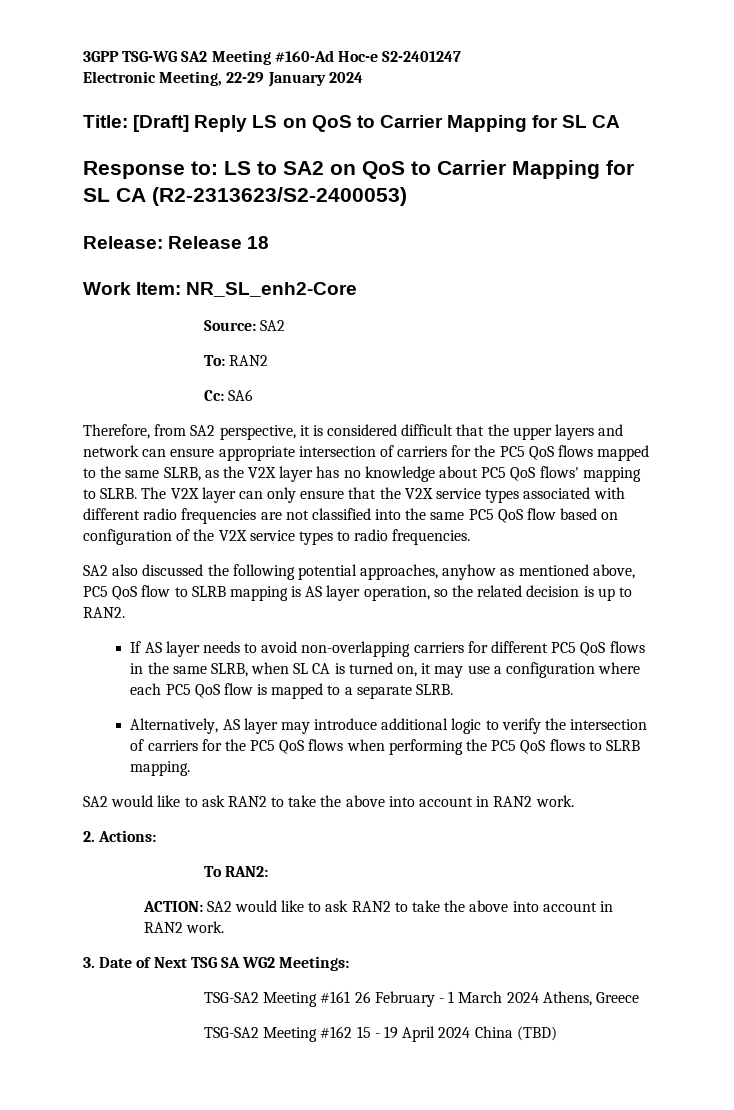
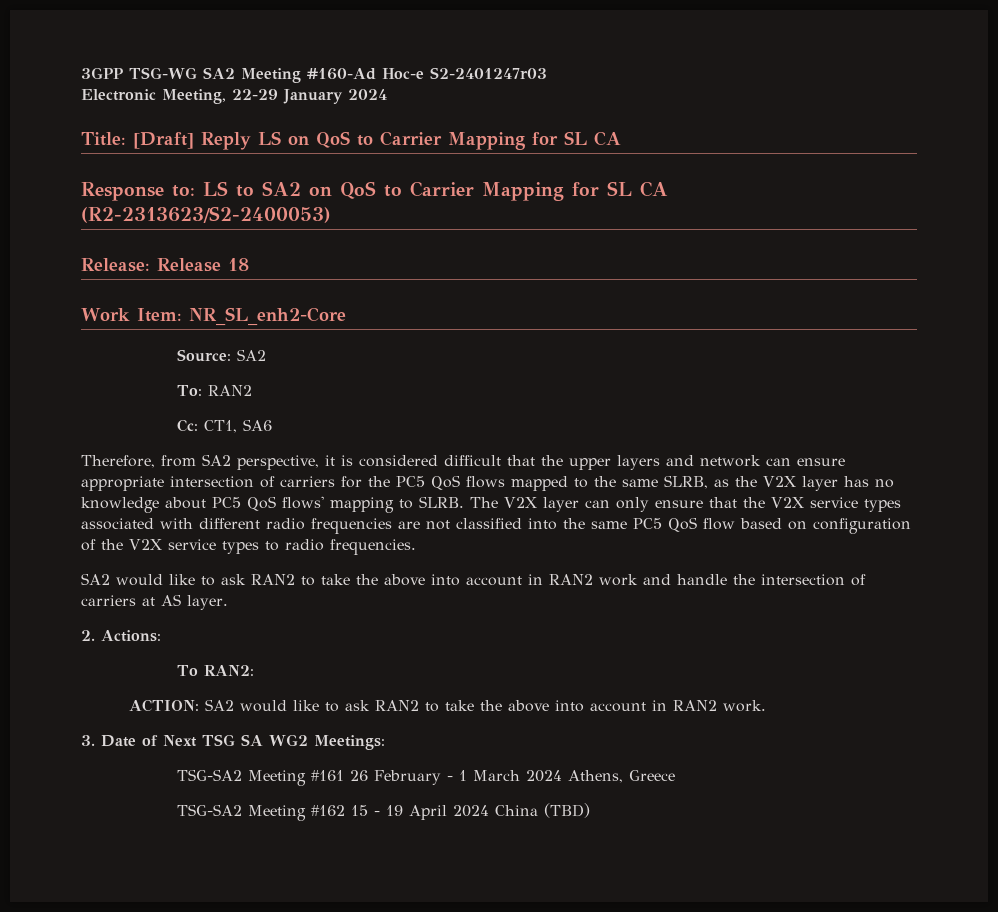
- 3GPP TSG-WG SA2 Meeting #160-Ad Hoc-e S2-2401247
+ 3GPP TSG-WG SA2 Meeting #160-Ad Hoc-e S2-2401247r03
- Cc: SA6
+ Cc: CT1, SA6
- SA2 also discussed the following potential approaches, anyhow as mentioned above, PC5 QoS flow to SLRB mapping is AS layer operation, so the related decision is up to RAN2.
- If AS layer needs to avoid non-overlapping carriers for different PC5 QoS flows in the same SLRB, when SL CA is turned on, it may use a configuration where each PC5 QoS flow is mapped to a separate SLRB.
- Alternatively, AS layer may introduce additional logic to verify the intersection of carriers for the PC5 QoS flows when performing the PC5 QoS flows to SLRB mapping.
- SA2 would like to ask RAN2 to take the above into account in RAN2 work.
+ SA2 would like to ask RAN2 to take the above into account in RAN2 work and handle the intersection of carriers at AS layer.

